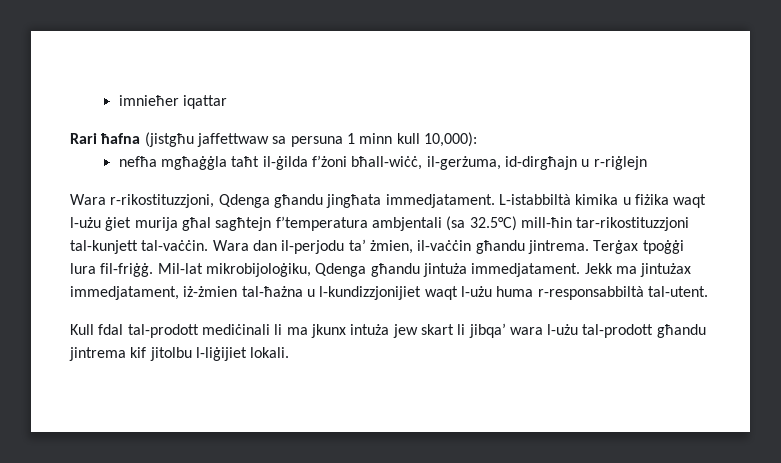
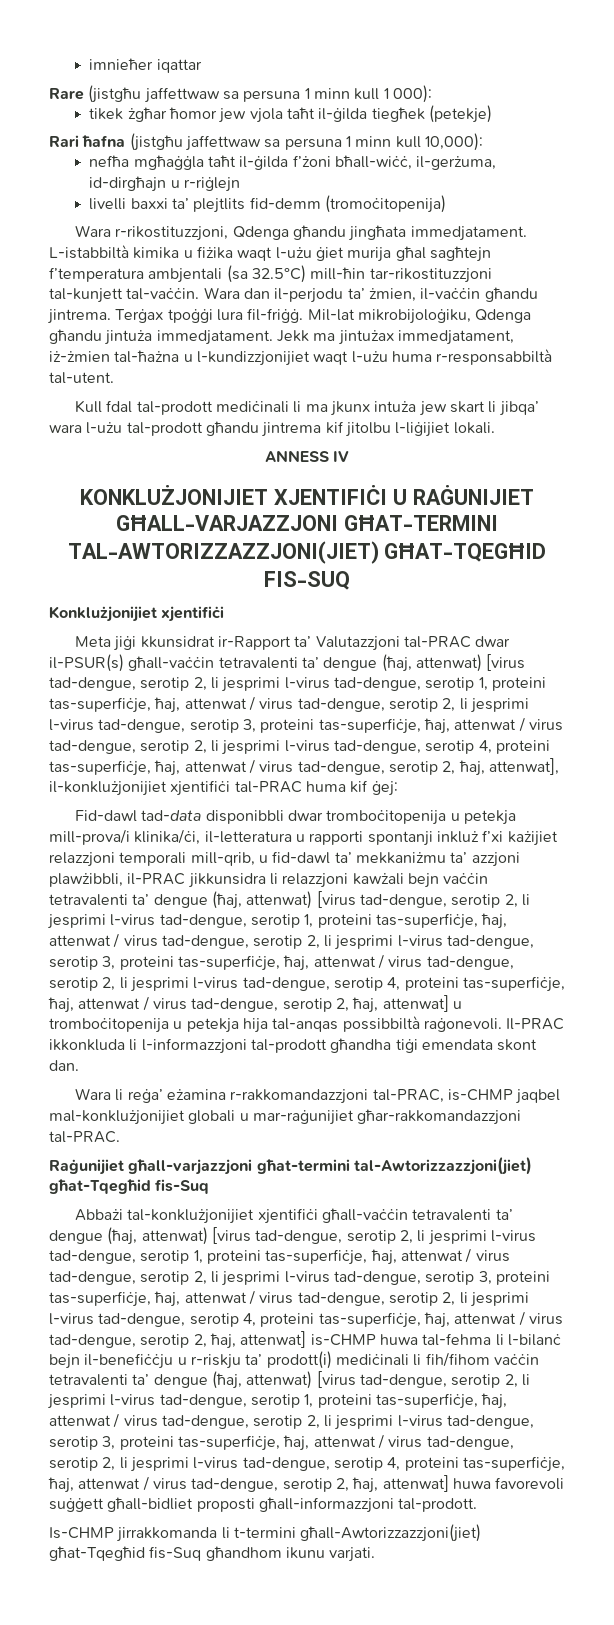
+ Rare (jistgħu jaffettwaw sa persuna 1 minn kull 1 000):
+ tikek żgħar ħomor jew vjola taħt il-ġilda tiegħek (petekje)
+ livelli baxxi ta’ plejtlits fid-demm (tromoċitopenija)
+ ANNESS IV
+ KONKLUŻJONIJIET XJENTIFIĊI U RAĠUNIJIET GĦALL-VARJAZZJONI GĦAT-TERMINI TAL-AWTORIZZAZZJONI(JIET) GĦAT-TQEGĦID FIS-SUQ
+ Konklużjonijiet xjentifiċi
+ Meta jiġi kkunsidrat ir-Rapport ta’ Valutazzjoni tal-PRAC dwar il-PSUR(s) għall-vaċċin tetravalenti ta’ dengue (ħaj, attenwat) [virus tad-dengue, serotip 2, li jesprimi l-virus tad-dengue, serotip 1, proteini tas-superfiċje, ħaj, attenwat / virus tad-dengue, serotip 2, li jesprimi l-virus tad-dengue, serotip 3, proteini tas-superfiċje, ħaj, attenwat / virus tad-dengue, serotip 2, li jesprimi l-virus tad-dengue, serotip 4, proteini tas-superfiċje, ħaj, attenwat / virus tad-dengue, serotip 2, ħaj, attenwat], il-konklużjonijiet xjentifiċi tal-PRAC huma kif ġej:
+ Fid-dawl tad-data disponibbli dwar tromboċitopenija u petekja mill-prova/i klinika/ċi, il-letteratura u rapporti spontanji inkluż f’xi każijiet relazzjoni temporali mill-qrib, u fid-dawl ta’ mekkaniżmu ta’ azzjoni plawżibbli, il-PRAC jikkunsidra li relazzjoni kawżali bejn vaċċin tetravalenti ta’ dengue (ħaj, attenwat) [virus tad-dengue, serotip 2, li jesprimi l-virus tad-dengue, serotip 1, proteini tas-superfiċje, ħaj, attenwat / virus tad-dengue, serotip 2, li jesprimi l-virus tad-dengue, serotip 3, proteini tas-superfiċje, ħaj, attenwat / virus tad-dengue, serotip 2, li jesprimi l-virus tad-dengue, serotip 4, proteini tas-superfiċje, ħaj, attenwat / virus tad-dengue, serotip 2, ħaj, attenwat] u tromboċitopenija u petekja hija tal-anqas possibbiltà raġonevoli. Il-PRAC ikkonkluda li l-informazzjoni tal-prodott għandha tiġi emendata skont dan.
+ Wara li reġa’ eżamina r-rakkomandazzjoni tal-PRAC, is-CHMP jaqbel mal-konklużjonijiet globali u mar-raġunijiet għar-rakkomandazzjoni tal-PRAC.
+ Raġunijiet għall-varjazzjoni għat-termini tal-Awtorizzazzjoni(jiet) għat-Tqegħid fis-Suq
+ Abbażi tal-konklużjonijiet xjentifiċi għall-vaċċin tetravalenti ta’ dengue (ħaj, attenwat) [virus tad-dengue, serotip 2, li jesprimi l-virus tad-dengue, serotip 1, proteini tas-superfiċje, ħaj, attenwat / virus tad-dengue, serotip 2, li jesprimi l-virus tad-dengue, serotip 3, proteini tas-superfiċje, ħaj, attenwat / virus tad-dengue, serotip 2, li jesprimi l-virus tad-dengue, serotip 4, proteini tas-superfiċje, ħaj, attenwat / virus tad-dengue, serotip 2, ħaj, attenwat] is-CHMP huwa tal-fehma li l-bilanċ bejn il-benefiċċju u r-riskju ta’ prodott(i) mediċinali li fih/fihom vaċċin tetravalenti ta’ dengue (ħaj, attenwat) [virus tad-dengue, serotip 2, li jesprimi l-virus tad-dengue, serotip 1, proteini tas-superfiċje, ħaj, attenwat / virus tad-dengue, serotip 2, li jesprimi l-virus tad-dengue, serotip 3, proteini tas-superfiċje, ħaj, attenwat / virus tad-dengue, serotip 2, li jesprimi l-virus tad-dengue, serotip 4, proteini tas-superfiċje, ħaj, attenwat / virus tad-dengue, serotip 2, ħaj, attenwat] huwa favorevoli suġġett għall-bidliet proposti għall-informazzjoni tal-prodott.
+ Is-CHMP jirrakkomanda li t-termini għall-Awtorizzazzjoni(jiet) għat-Tqegħid fis-Suq għandhom ikunu varjati.

